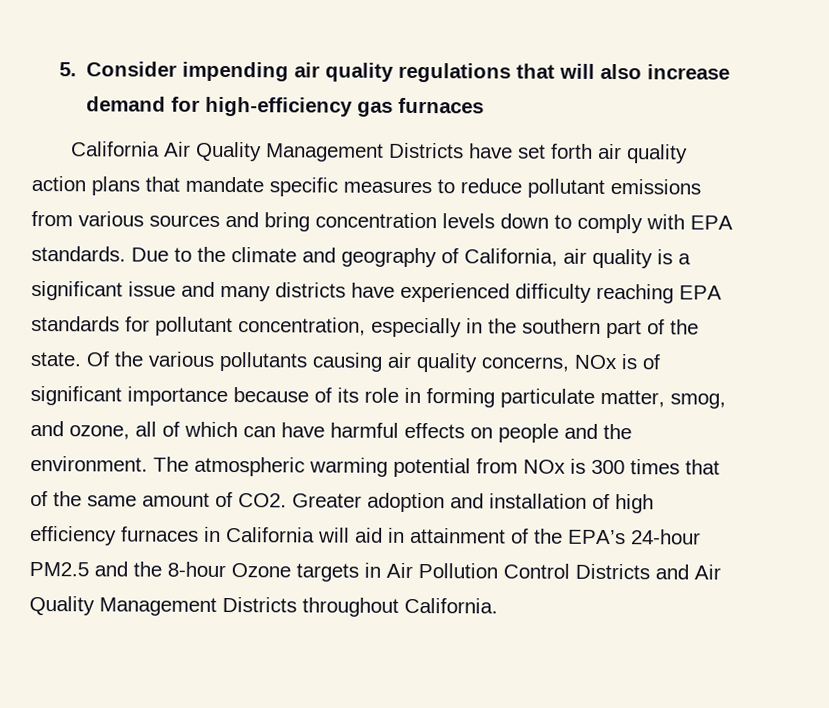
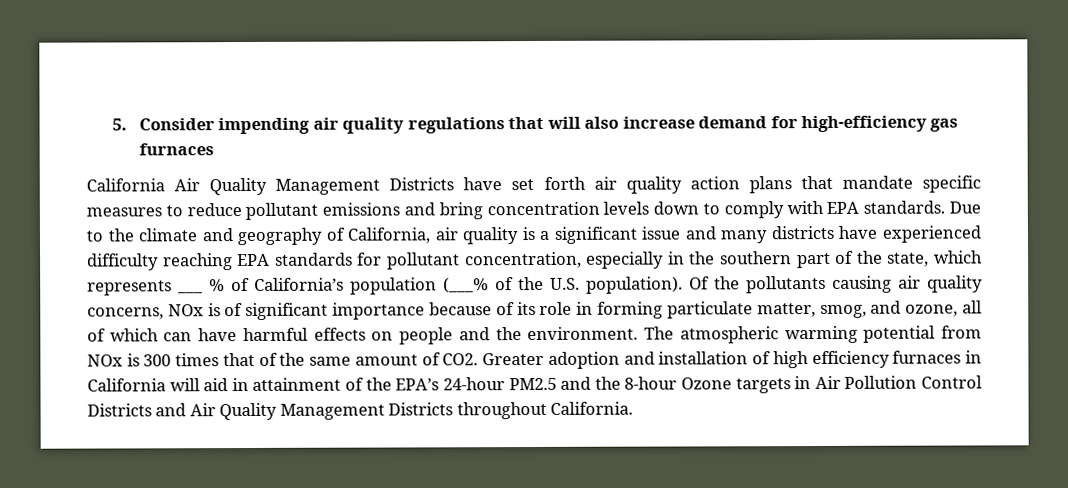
- California Air Quality Management Districts have set forth air quality action plans that mandate specific measures to reduce pollutant emissions from various sources and bring concentration levels down to comply with EPA standards.
+ California Air Quality Management Districts have set forth air quality action plans that mandate specific measures to reduce pollutant emissions and bring concentration levels down to comply with EPA standards.
- Due to the climate and geography of California, air quality is a significant issue and many districts have experienced difficulty reaching EPA standards for pollutant concentration, especially in the southern part of the state.
+ Due to the climate and geography of California, air quality is a significant issue and many districts have experienced difficulty reaching EPA standards for pollutant concentration, especially in the southern part of the state, which represents ___ % of California’s population (___% of the U.S. population).
- Of the various pollutants causing air quality concerns, NOx is of significant importance because of its role in forming particulate matter, smog, and ozone, all of which can have harmful effects on people and the environment.
+ Of the pollutants causing air quality concerns, NOx is of significant importance because of its role in forming particulate matter, smog, and ozone, all of which can have harmful effects on people and the environment.

